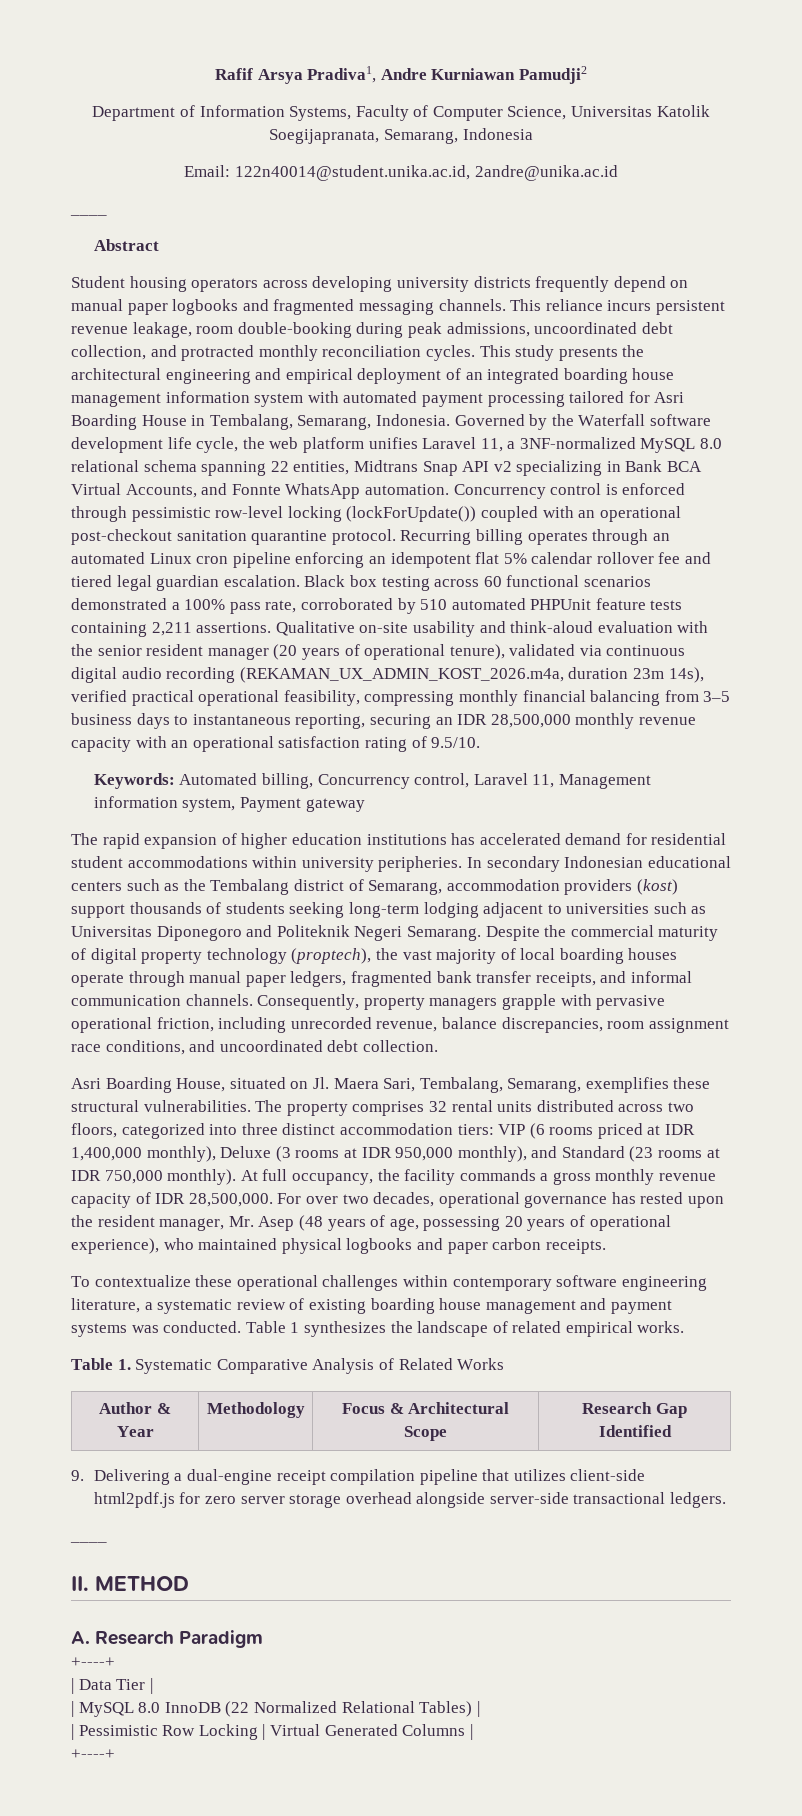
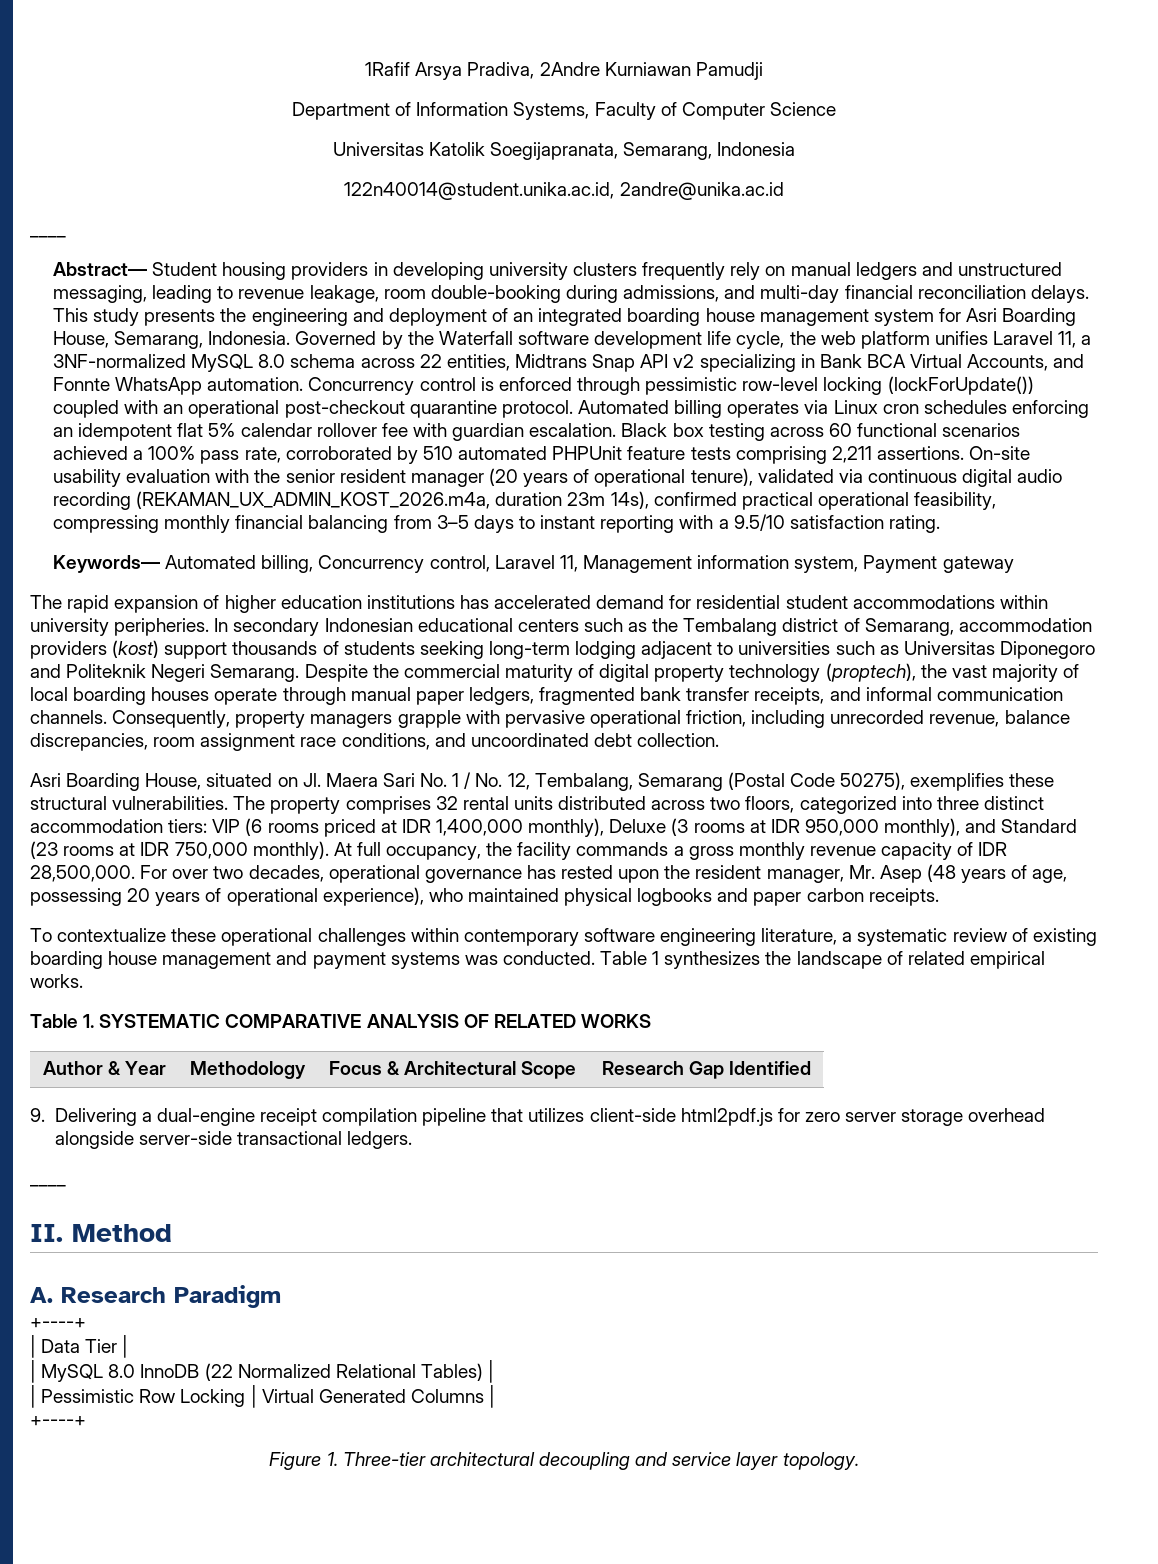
- Rafif Arsya Pradiva1, Andre Kurniawan Pamudji2
+ 1Rafif Arsya Pradiva, 2Andre Kurniawan Pamudji
- Department of Information Systems, Faculty of Computer Science, Universitas Katolik Soegijapranata, Semarang, Indonesia
+ Department of Information Systems, Faculty of Computer Science
+ Universitas Katolik Soegijapranata, Semarang, Indonesia
- Email: 122n40014@student.unika.ac.id, 2andre@unika.ac.id
+ 122n40014@student.unika.ac.id, 2andre@unika.ac.id
- Abstract
- Student housing operators across developing university districts frequently depend on manual paper logbooks and fragmented messaging channels. This reliance incurs persistent revenue leakage, room double-booking during peak admissions, uncoordinated debt collection, and protracted monthly reconciliation cycles.
+ Abstract— Student housing providers in developing university clusters frequently rely on manual ledgers and unstructured messaging, leading to revenue leakage, room double-booking during admissions, and multi-day financial reconciliation delays.
- This study presents the architectural engineering and empirical deployment of an integrated boarding house management information system with automated payment processing tailored for Asri Boarding House in Tembalang, Semarang, Indonesia.
+ This study presents the engineering and deployment of an integrated boarding house management system for Asri Boarding House, Semarang, Indonesia.
- Governed by the Waterfall software development life cycle, the web platform unifies Laravel 11, a 3NF-normalized MySQL 8.0 relational schema spanning 22 entities, Midtrans Snap API v2 specializing in Bank BCA Virtual Accounts, and Fonnte WhatsApp automation.
+ Governed by the Waterfall software development life cycle, the web platform unifies Laravel 11, a 3NF-normalized MySQL 8.0 schema across 22 entities, Midtrans Snap API v2 specializing in Bank BCA Virtual Accounts, and Fonnte WhatsApp automation.
- Concurrency control is enforced through pessimistic row-level locking (lockForUpdate()) coupled with an operational post-checkout sanitation quarantine protocol.
+ Concurrency control is enforced through pessimistic row-level locking (lockForUpdate()) coupled with an operational post-checkout quarantine protocol.
- Recurring billing operates through an automated Linux cron pipeline enforcing an idempotent flat 5% calendar rollover fee and tiered legal guardian escalation.
+ Automated billing operates via Linux cron schedules enforcing an idempotent flat 5% calendar rollover fee with guardian escalation.
- Black box testing across 60 functional scenarios demonstrated a 100% pass rate, corroborated by 510 automated PHPUnit feature tests containing 2,211 assertions.
+ Black box testing across 60 functional scenarios achieved a 100% pass rate, corroborated by 510 automated PHPUnit feature tests comprising 2,211 assertions.
- Qualitative on-site usability and think-aloud evaluation with the senior resident manager (20 years of operational tenure), validated via continuous digital audio recording (REKAMAN_UX_ADMIN_KOST_2026.m4a, duration 23m 14s), verified practical operational feasibility, compressing monthly financial balancing from 3–5 business days to instantaneous reporting, securing an IDR 28,500,000 monthly revenue capacity with an operational satisfaction rating of 9.5/10.
- Keywords: Automated billing, Concurrency control, Laravel 11, Management information system, Payment gateway
+ On-site usability evaluation with the senior resident manager (20 years of operational tenure), validated via continuous digital audio recording (REKAMAN_UX_ADMIN_KOST_2026.m4a, duration 23m 14s), confirmed practical operational feasibility, compressing monthly financial balancing from 3–5 days to instant reporting with a 9.5/10 satisfaction rating.
+ Keywords— Automated billing, Concurrency control, Laravel 11, Management information system, Payment gateway
- Asri Boarding House, situated on Jl. Maera Sari, Tembalang, Semarang, exemplifies these structural vulnerabilities.
+ Asri Boarding House, situated on Jl. Maera Sari No. 1 / No. 12, Tembalang, Semarang (Postal Code 50275), exemplifies these structural vulnerabilities.
- Table 1. Systematic Comparative Analysis of Related Works
+ Table 1. SYSTEMATIC COMPARATIVE ANALYSIS OF RELATED WORKS
- II. METHOD
+ II. Method
+ Figure 1. Three-tier architectural decoupling and service layer topology.

